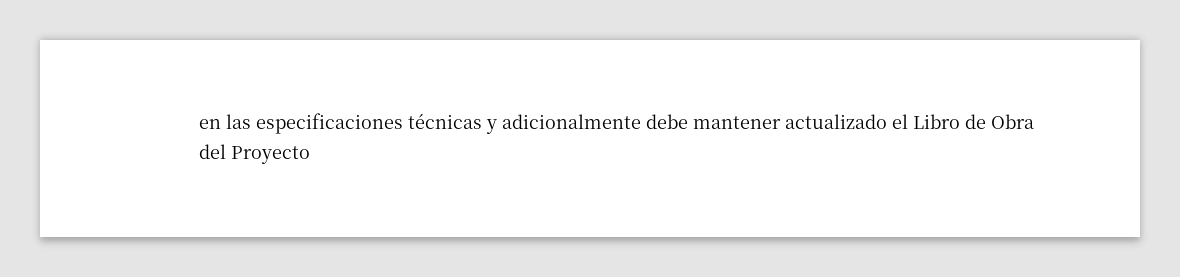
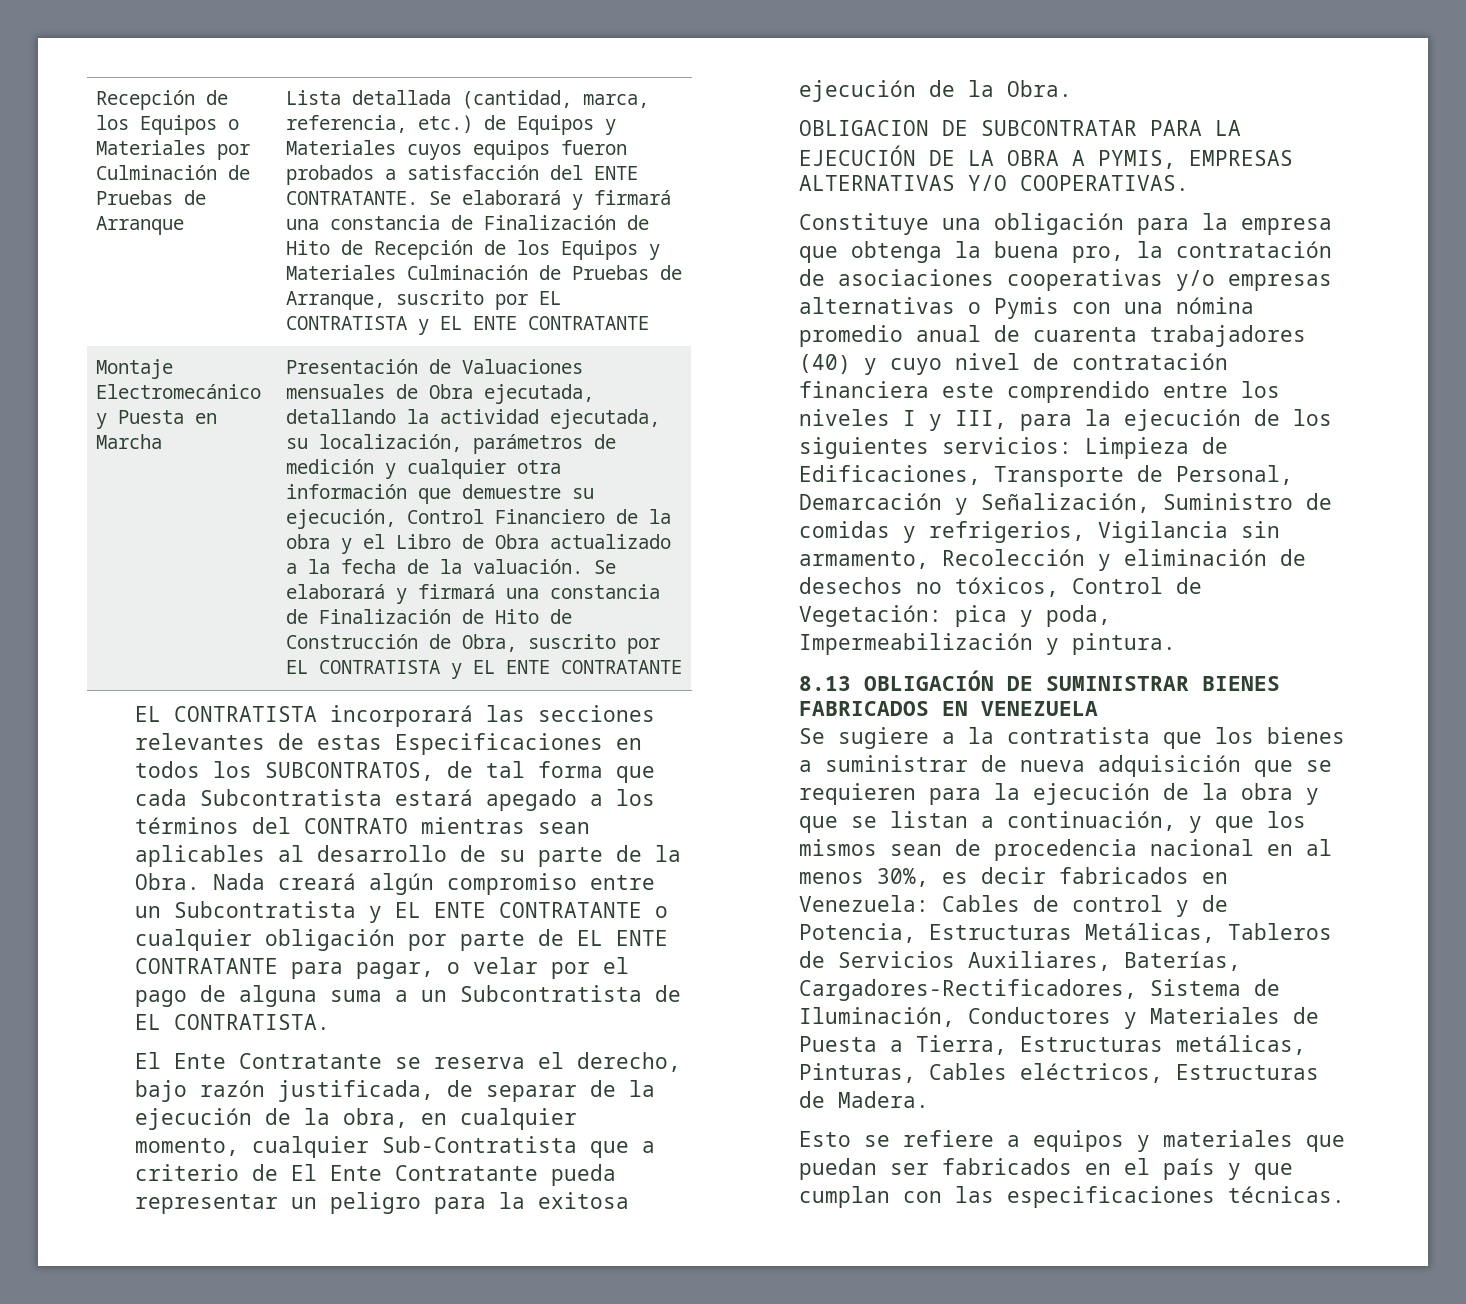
- en las especificaciones técnicas y adicionalmente debe mantener actualizado el Libro de Obra del Proyecto
+ Recepción de los Equipos o Materiales por Culminación de Pruebas de Arranque | Lista detallada (cantidad, marca, referencia, etc.) de Equipos y Materiales cuyos equipos fueron probados a satisfacción del ENTE CONTRATANTE. Se elaborará y firmará una constancia de Finalización de Hito de Recepción de los Equipos y Materiales Culminación de Pruebas de Arranque, suscrito por EL CONTRATISTA y EL ENTE CONTRATANTE
+ Montaje Electromecánico y Puesta en Marcha | Presentación de Valuaciones mensuales de Obra ejecutada, detallando la actividad ejecutada, su localización, parámetros de medición y cualquier otra información que demuestre su ejecución, Control Financiero de la obra y el Libro de Obra actualizado a la fecha de la valuación. Se elaborará y firmará una constancia de Finalización de Hito de Construcción de Obra, suscrito por EL CONTRATISTA y EL ENTE CONTRATANTE
+ EL CONTRATISTA incorporará las secciones relevantes de estas Especificaciones en todos los SUBCONTRATOS, de tal forma que cada Subcontratista estará apegado a los términos del CONTRATO mientras sean aplicables al desarrollo de su parte de la Obra. Nada creará algún compromiso entre un Subcontratista y EL ENTE CONTRATANTE o cualquier obligación por parte de EL ENTE CONTRATANTE para pagar, o velar por el pago de alguna suma a un Subcontratista de EL CONTRATISTA.
+ El Ente Contratante se reserva el derecho, bajo razón justificada, de separar de la ejecución de la obra, en cualquier momento, cualquier Sub-Contratista que a criterio de El Ente Contratante pueda representar un peligro para la exitosa ejecución de la Obra.
+ OBLIGACION DE SUBCONTRATAR PARA LA EJECUCIÓN DE LA OBRA A PYMIS, EMPRESAS ALTERNATIVAS Y/O COOPERATIVAS.
+ Constituye una obligación para la empresa que obtenga la buena pro, la contratación de asociaciones cooperativas y/o empresas alternativas o Pymis con una nómina promedio anual de cuarenta trabajadores (40) y cuyo nivel de contratación financiera este comprendido entre los niveles I y III, para la ejecución de los siguientes servicios: Limpieza de Edificaciones, Transporte de Personal, Demarcación y Señalización, Suministro de comidas y refrigerios, Vigilancia sin armamento, Recolección y eliminación de desechos no tóxicos, Control de Vegetación: pica y poda, Impermeabilización y pintura.
+ 8.13 OBLIGACIÓN DE SUMINISTRAR BIENES FABRICADOS EN VENEZUELA
+ Se sugiere a la contratista que los bienes a suministrar de nueva adquisición que se requieren para la ejecución de la obra y que se listan a continuación, y que los mismos sean de procedencia nacional en al menos 30%, es decir fabricados en Venezuela: Cables de control y de Potencia, Estructuras Metálicas, Tableros de Servicios Auxiliares, Baterías, Cargadores-Rectificadores, Sistema de Iluminación, Conductores y Materiales de Puesta a Tierra, Estructuras metálicas, Pinturas, Cables eléctricos, Estructuras de Madera.
+ Esto se refiere a equipos y materiales que puedan ser fabricados en el país y que cumplan con las especificaciones técnicas.

